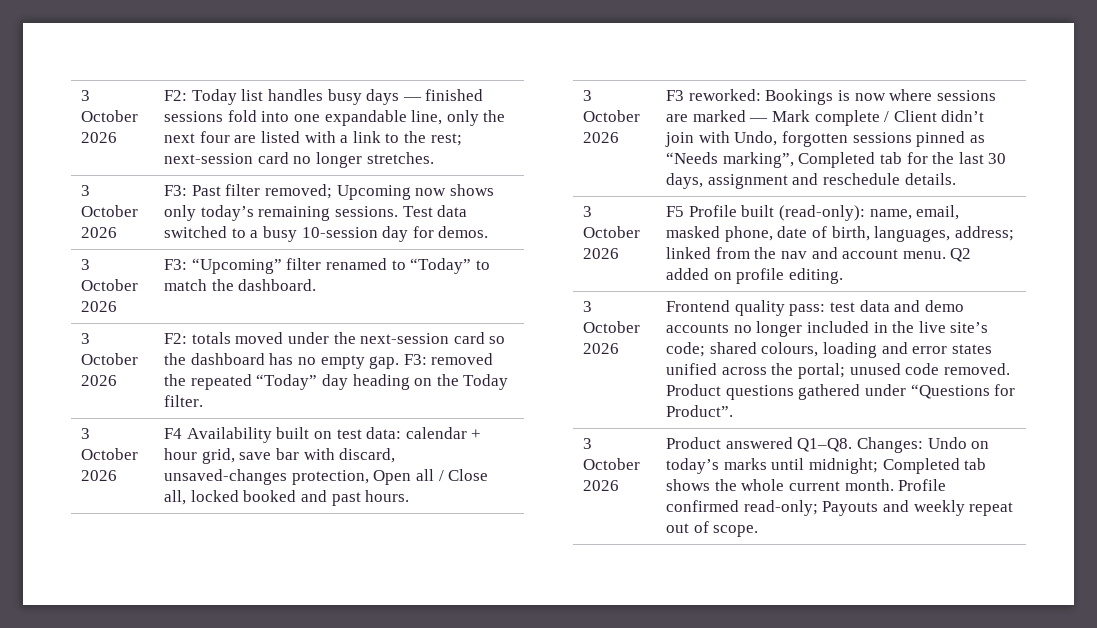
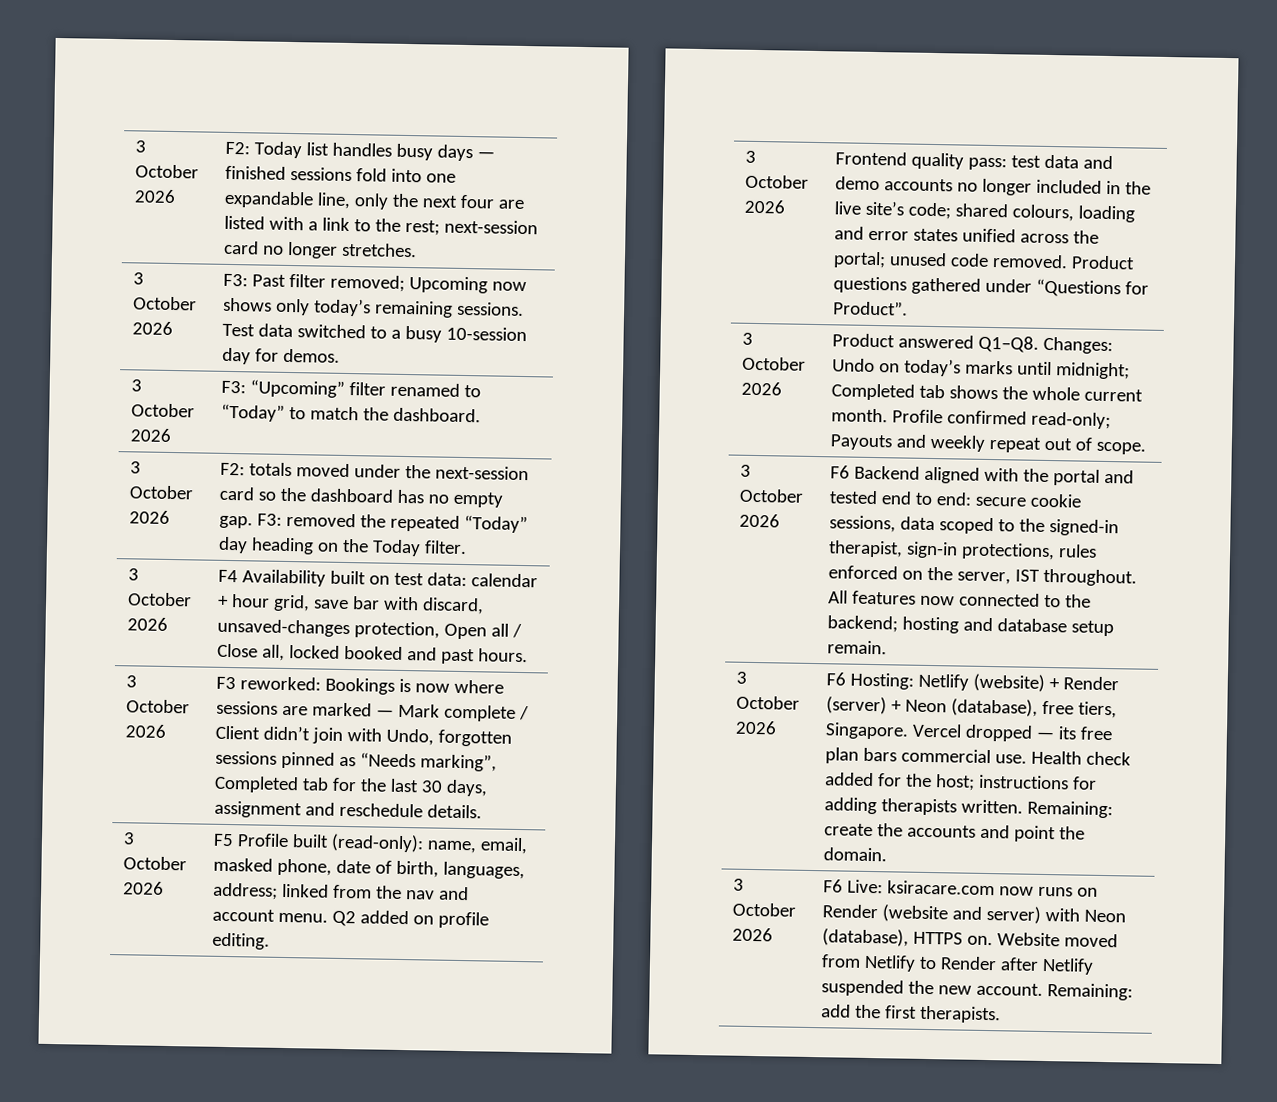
+ 3 October 2026 | F6 Backend aligned with the portal and tested end to end: secure cookie sessions, data scoped to the signed-in therapist, sign-in protections, rules enforced on the server, IST throughout. All features now connected to the backend; hosting and database setup remain.
+ 3 October 2026 | F6 Hosting: Netlify (website) + Render (server) + Neon (database), free tiers, Singapore. Vercel dropped — its free plan bars commercial use. Health check added for the host; instructions for adding therapists written. Remaining: create the accounts and point the domain.
+ 3 October 2026 | F6 Live: ksiracare.com now runs on Render (website and server) with Neon (database), HTTPS on. Website moved from Netlify to Render after Netlify suspended the new account. Remaining: add the first therapists.

